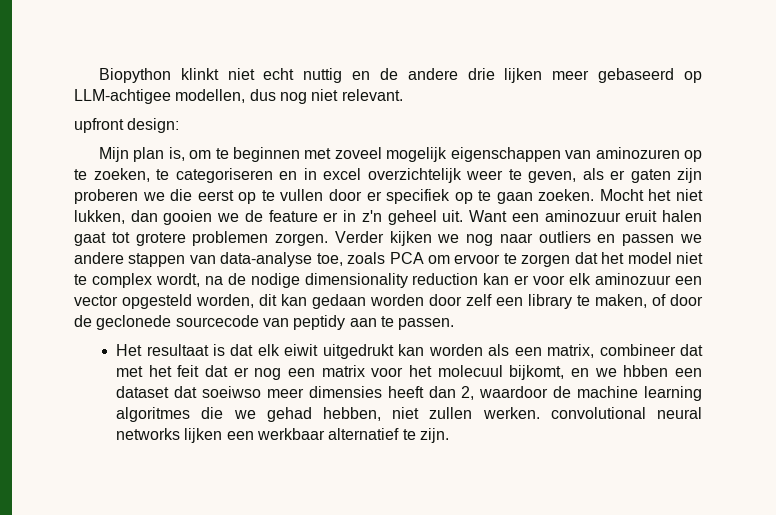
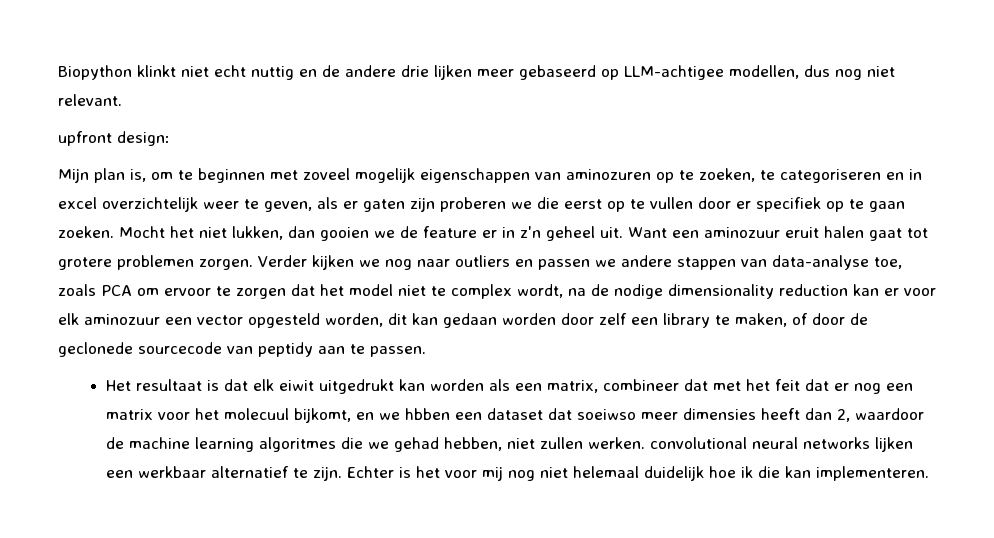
+ Echter is het voor mij nog niet helemaal duidelijk hoe ik die kan implementeren.

